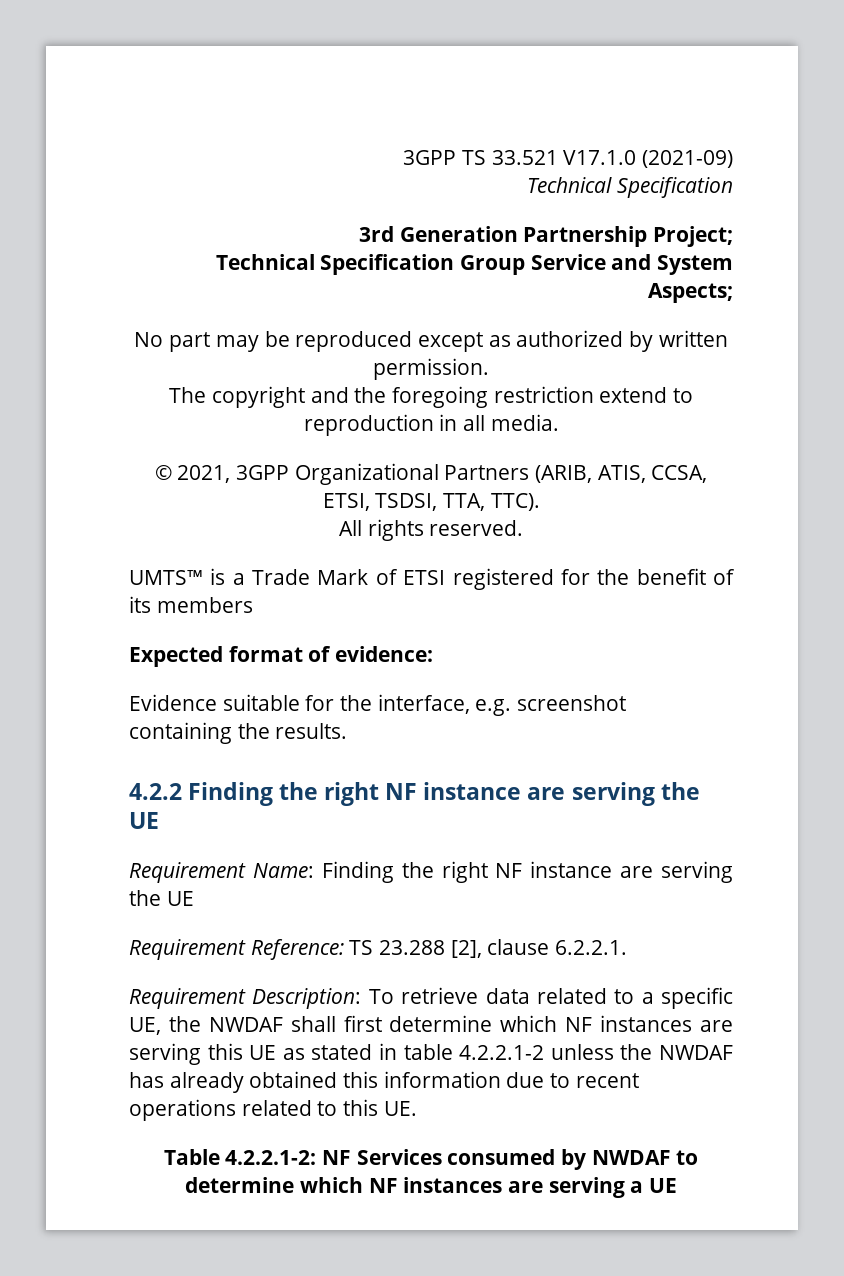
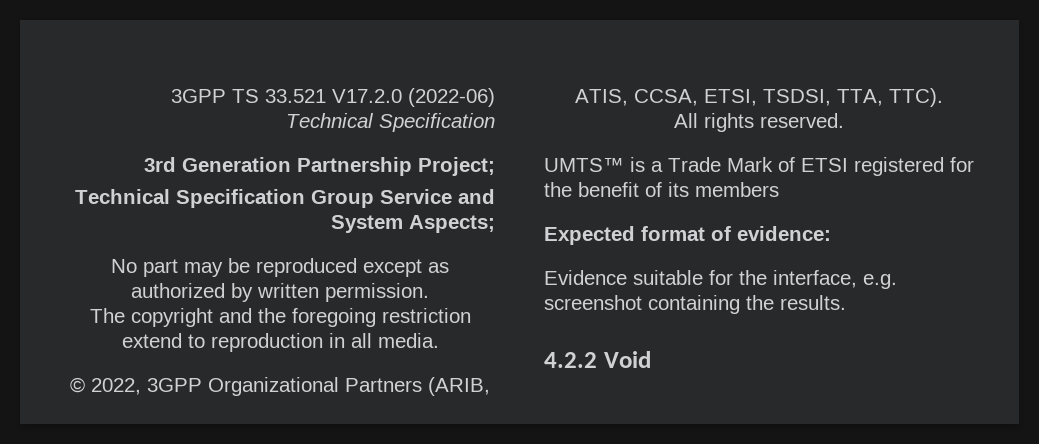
- 3GPP TS 33.521 V17.1.0 (2021-09)
+ 3GPP TS 33.521 V17.2.0 (2022-06)
- © 2021, 3GPP Organizational Partners (ARIB, ATIS, CCSA, ETSI, TSDSI, TTA, TTC).
+ © 2022, 3GPP Organizational Partners (ARIB, ATIS, CCSA, ETSI, TSDSI, TTA, TTC).
- 4.2.2 Finding the right NF instance are serving the UE
- Requirement Name: Finding the right NF instance are serving the UE
- Requirement Reference: TS 23.288 [2], clause 6.2.2.1.
- Requirement Description: To retrieve data related to a specific UE, the NWDAF shall first determine which NF instances are serving this UE as stated in table 4.2.2.1-2 unless the NWDAF has already obtained this information due to recent operations related to this UE.
- Table 4.2.2.1-2: NF Services consumed by NWDAF to determine which NF instances are serving a UE
+ 4.2.2 Void

